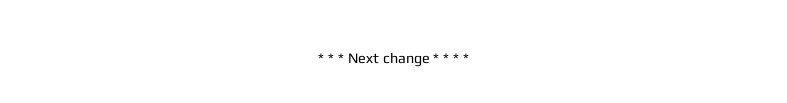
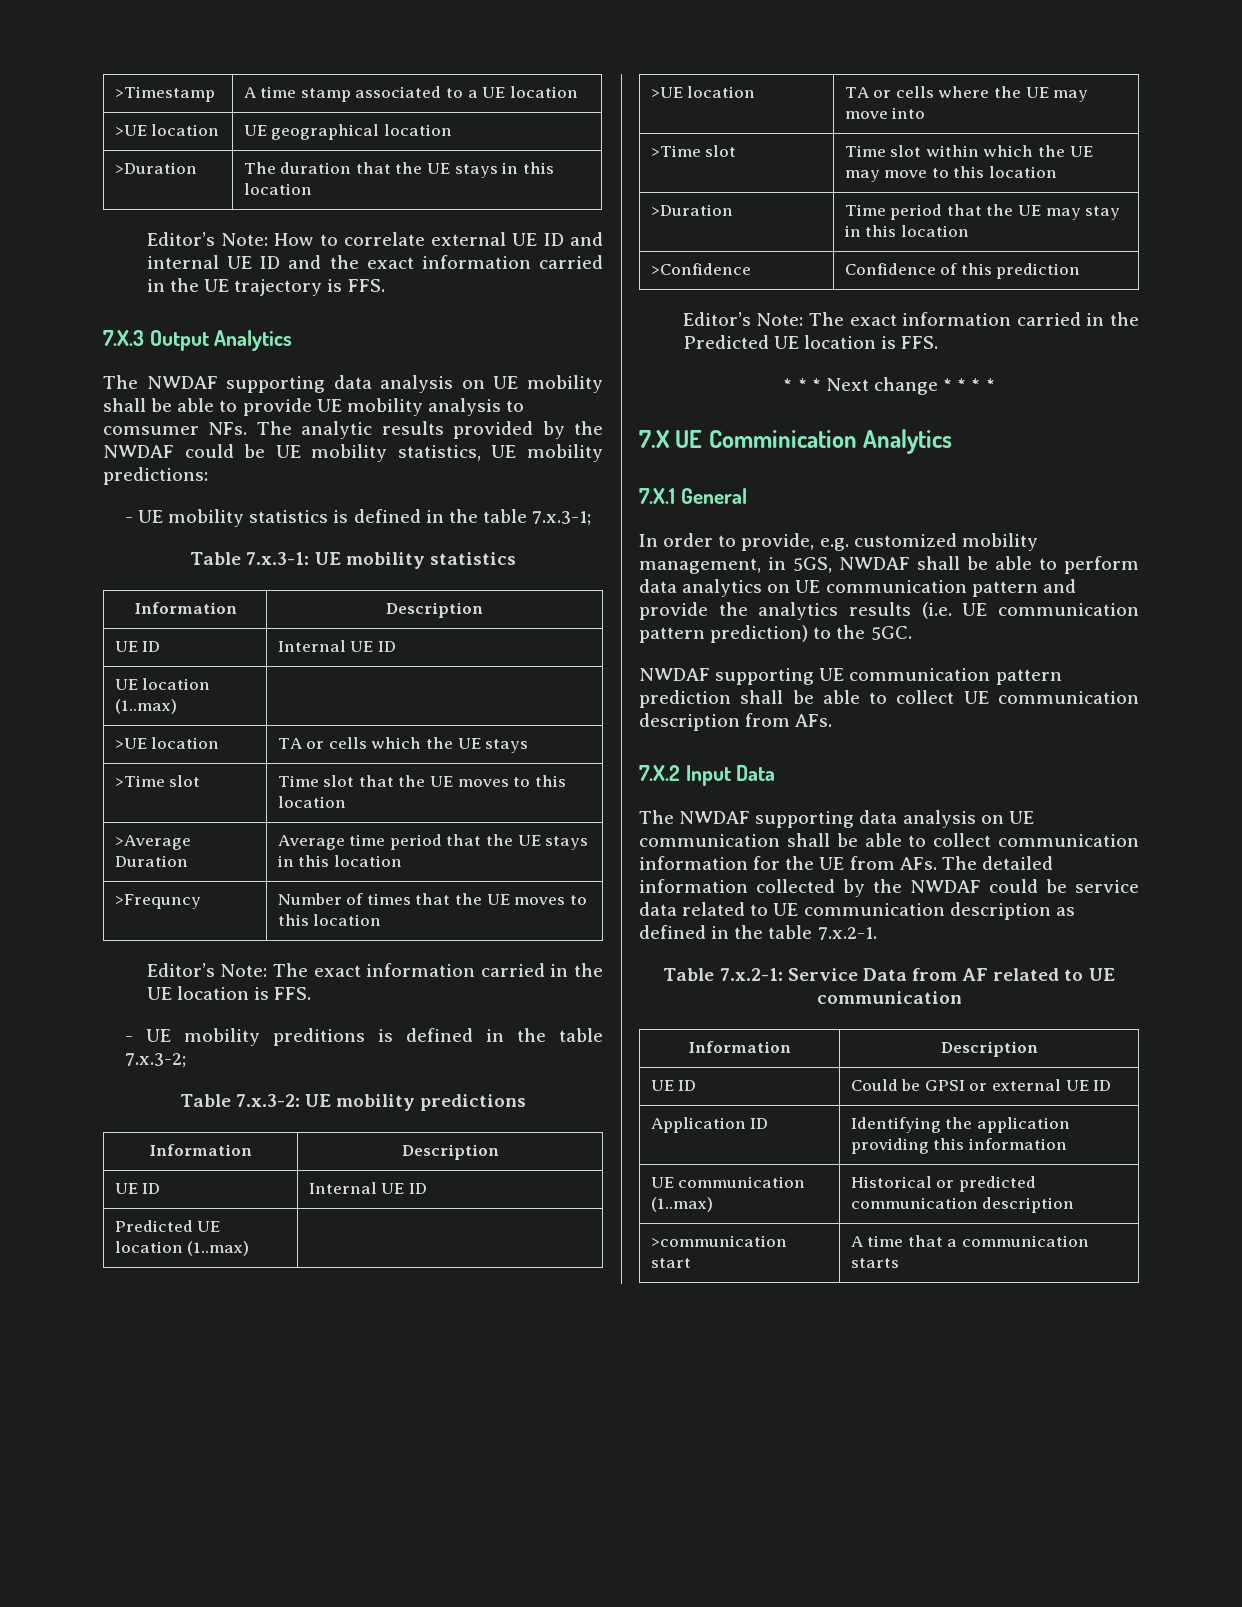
+ >Timestamp | A time stamp associated to a UE location
+ >UE location | UE geographical location
+ >Duration | The duration that the UE stays in this location
+ Editor’s Note: How to correlate external UE ID and internal UE ID and the exact information carried in the UE trajectory is FFS.
+ 7.X.3 Output Analytics
+ The NWDAF supporting data analysis on UE mobility shall be able to provide UE mobility analysis to comsumer NFs. The analytic results provided by the NWDAF could be UE mobility statistics, UE mobility predictions:
+ - UE mobility statistics is defined in the table 7.x.3-1;
+ Table 7.x.3-1: UE mobility statistics
+ Information | Description
+ UE ID | Internal UE ID
+ UE location (1..max) |
+ >UE location | TA or cells which the UE stays
+ >Time slot | Time slot that the UE moves to this location
+ >Average Duration | Average time period that the UE stays in this location
+ >Frequncy | Number of times that the UE moves to this location
+ Editor’s Note: The exact information carried in the UE location is FFS.
+ - UE mobility preditions is defined in the table 7.x.3-2;
+ Table 7.x.3-2: UE mobility predictions
+ Information | Description
+ UE ID | Internal UE ID
+ Predicted UE location (1..max) |
+ >UE location | TA or cells where the UE may move into
+ >Time slot | Time slot within which the UE may move to this location
+ >Duration | Time period that the UE may stay in this location
+ >Confidence | Confidence of this prediction
+ Editor’s Note: The exact information carried in the Predicted UE location is FFS.
+ 7.X UE Comminication Analytics
+ 7.X.1 General
+ In order to provide, e.g. customized mobility management, in 5GS, NWDAF shall be able to perform data analytics on UE communication pattern and provide the analytics results (i.e. UE communication pattern prediction) to the 5GC.
+ NWDAF supporting UE communication pattern prediction shall be able to collect UE communication description from AFs.
+ 7.X.2 Input Data
+ The NWDAF supporting data analysis on UE communication shall be able to collect communication information for the UE from AFs. The detailed information collected by the NWDAF could be service data related to UE communication description as defined in the table 7.x.2-1.
+ Table 7.x.2-1: Service Data from AF related to UE communication
+ Information | Description
+ UE ID | Could be GPSI or external UE ID
+ Application ID | Identifying the application providing this information
+ UE communication (1..max) | Historical or predicted communication description
+ >communication start | A time that a communication starts

